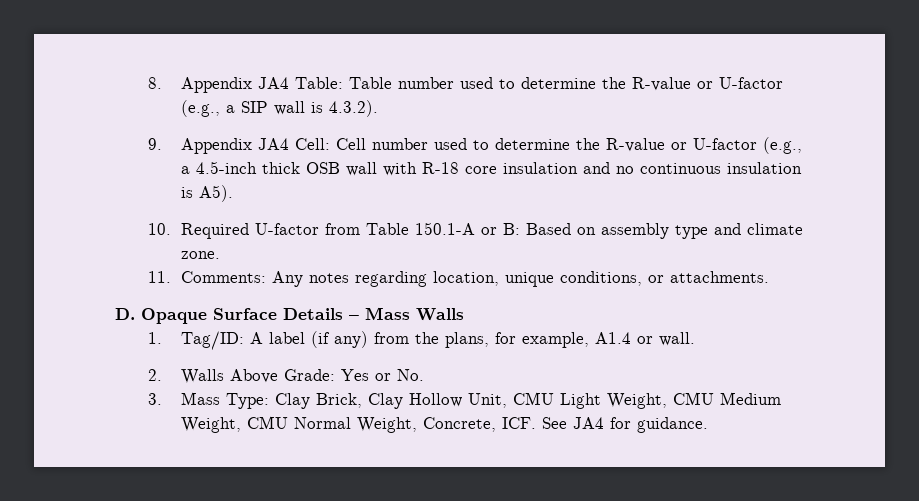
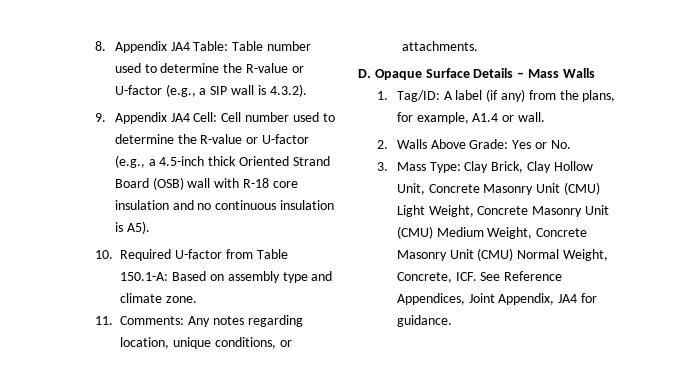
- 9. Appendix JA4 Cell: Cell number used to determine the R-value or U-factor (e.g., a 4.5-inch thick OSB wall with R-18 core insulation and no continuous insulation is A5).
+ 9. Appendix JA4 Cell: Cell number used to determine the R-value or U-factor (e.g., a 4.5-inch thick Oriented Strand Board (OSB) wall with R-18 core insulation and no continuous insulation is A5).
- 10. Required U-factor from Table 150.1-A or B: Based on assembly type and climate zone.
+ 10. Required U-factor from Table 150.1-A: Based on assembly type and climate zone.
- 3. Mass Type: Clay Brick, Clay Hollow Unit, CMU Light Weight, CMU Medium Weight, CMU Normal Weight, Concrete, ICF. See JA4 for guidance.
+ 3. Mass Type: Clay Brick, Clay Hollow Unit, Concrete Masonry Unit (CMU) Light Weight, Concrete Masonry Unit (CMU) Medium Weight, Concrete Masonry Unit (CMU) Normal Weight, Concrete, ICF. See Reference Appendices, Joint Appendix, JA4 for guidance.

